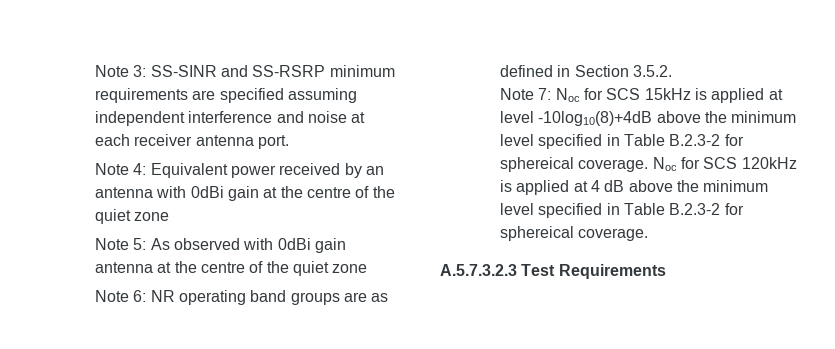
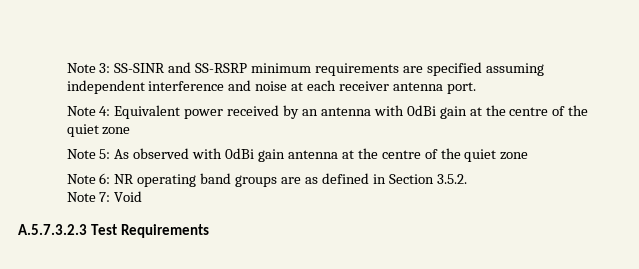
- Note 7: Noc for SCS 15kHz is applied at level -10log10(8)+4dB above the minimum level specified in Table B.2.3-2 for sphereical coverage. Noc for SCS 120kHz is applied at 4 dB above the minimum level specified in Table B.2.3-2 for sphereical coverage.
+ Note 7: Void

